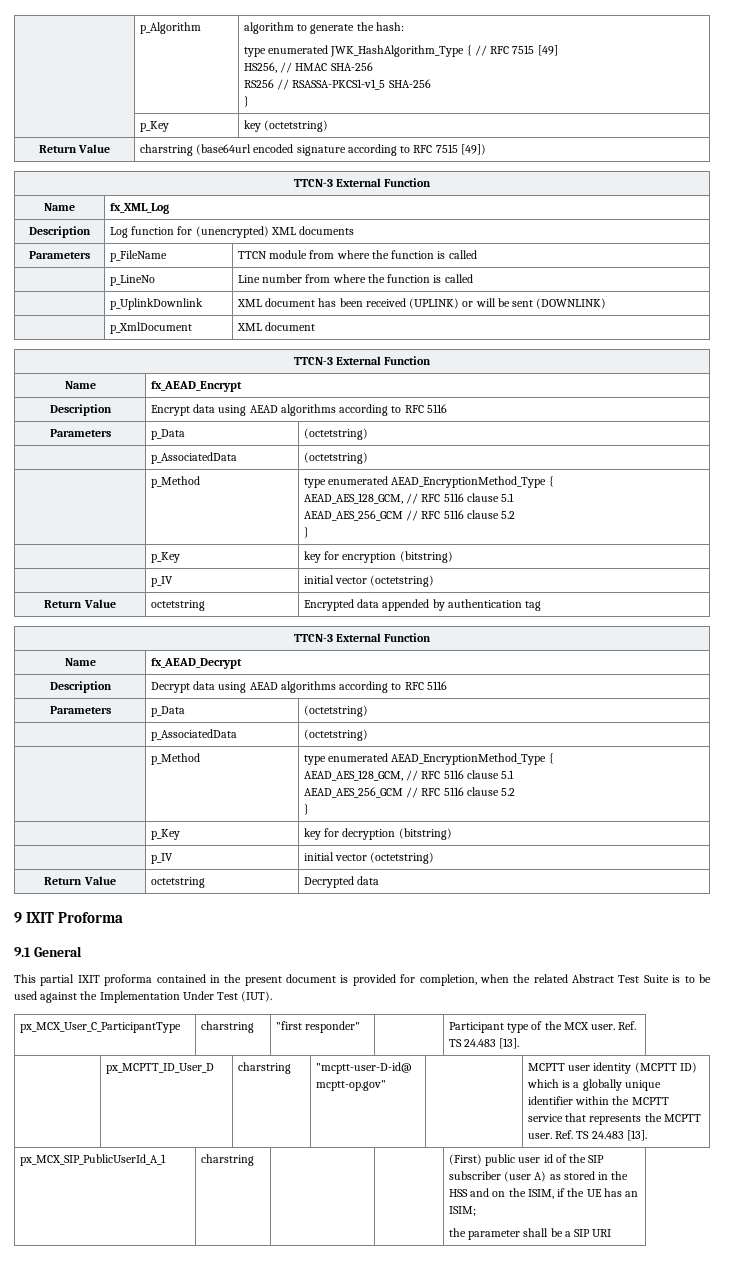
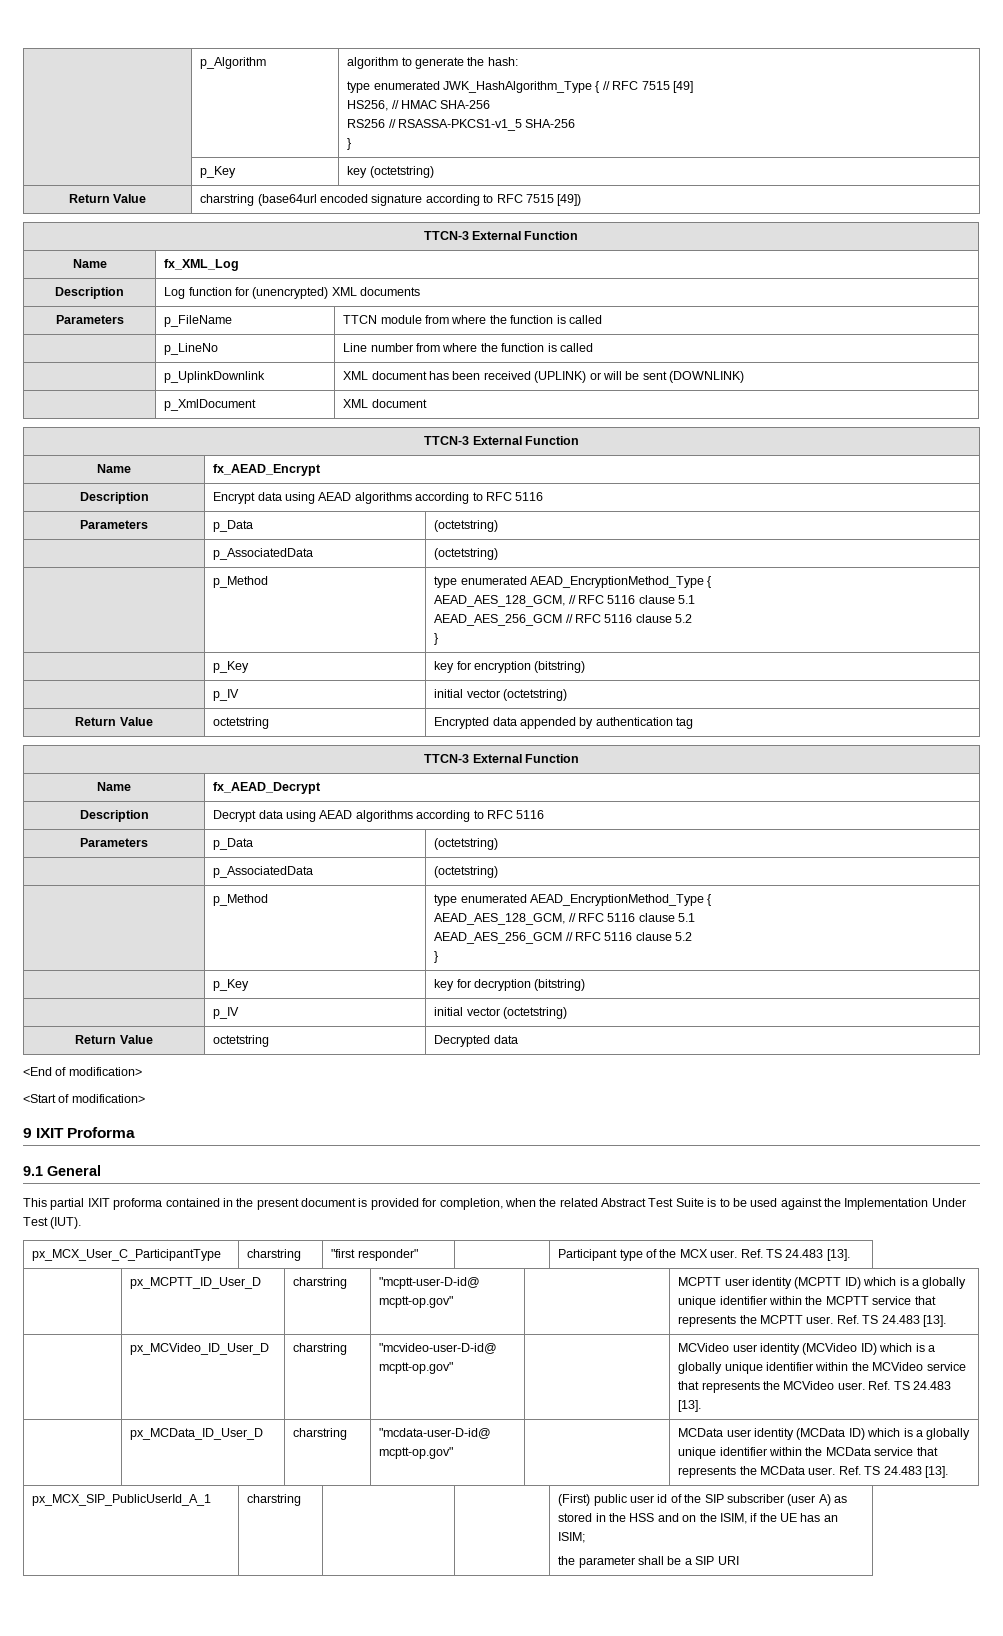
+ <End of modification>
+ <Start of modification>
+ | px_MCVideo_ID_User_D | charstring | "mcvideo-user-D-id@ mcptt-op.gov" | | MCVideo user identity (MCVideo ID) which is a globally unique identifier within the MCVideo service that represents the MCVideo user. Ref. TS 24.483 [13].
+ | px_MCData_ID_User_D | charstring | "mcdata-user-D-id@ mcptt-op.gov" | | MCData user identity (MCData ID) which is a globally unique identifier within the MCData service that represents the MCData user. Ref. TS 24.483 [13].

